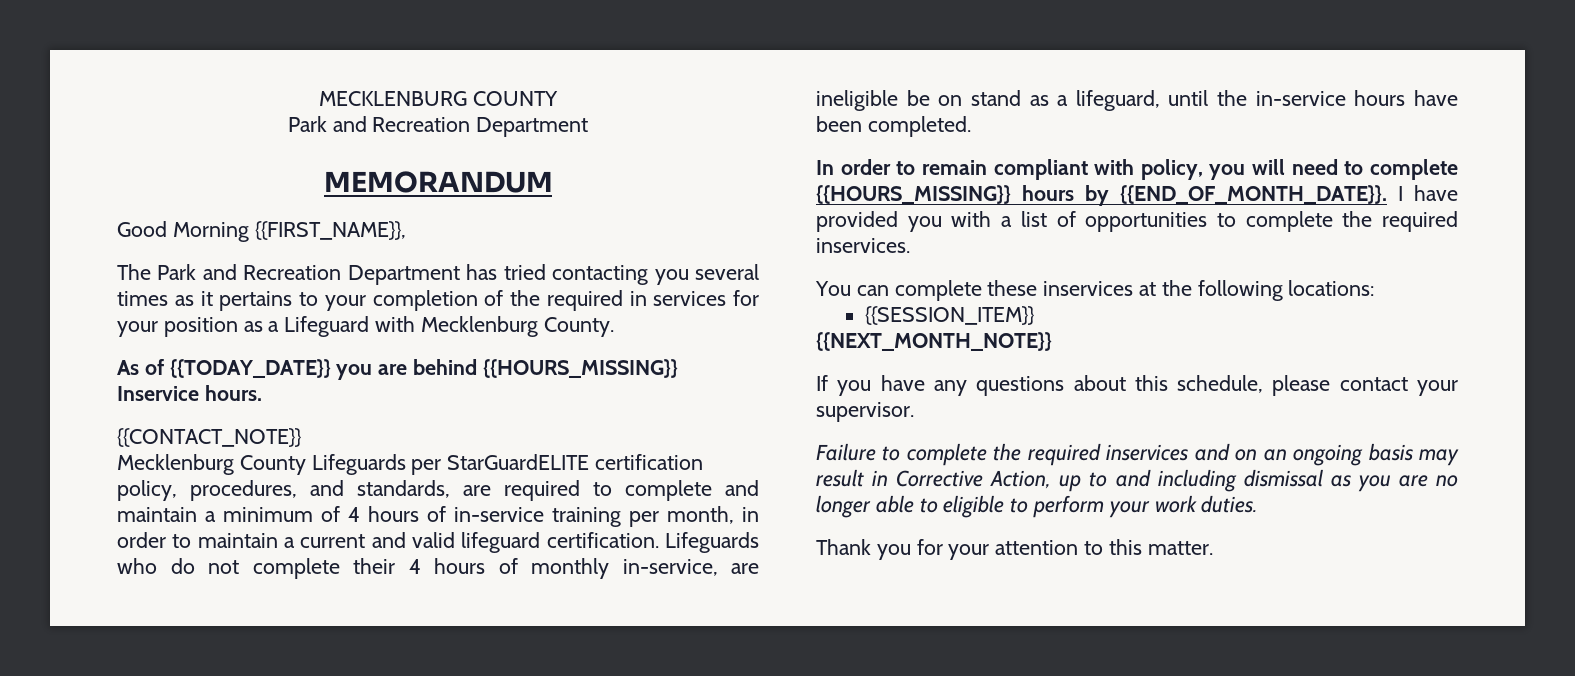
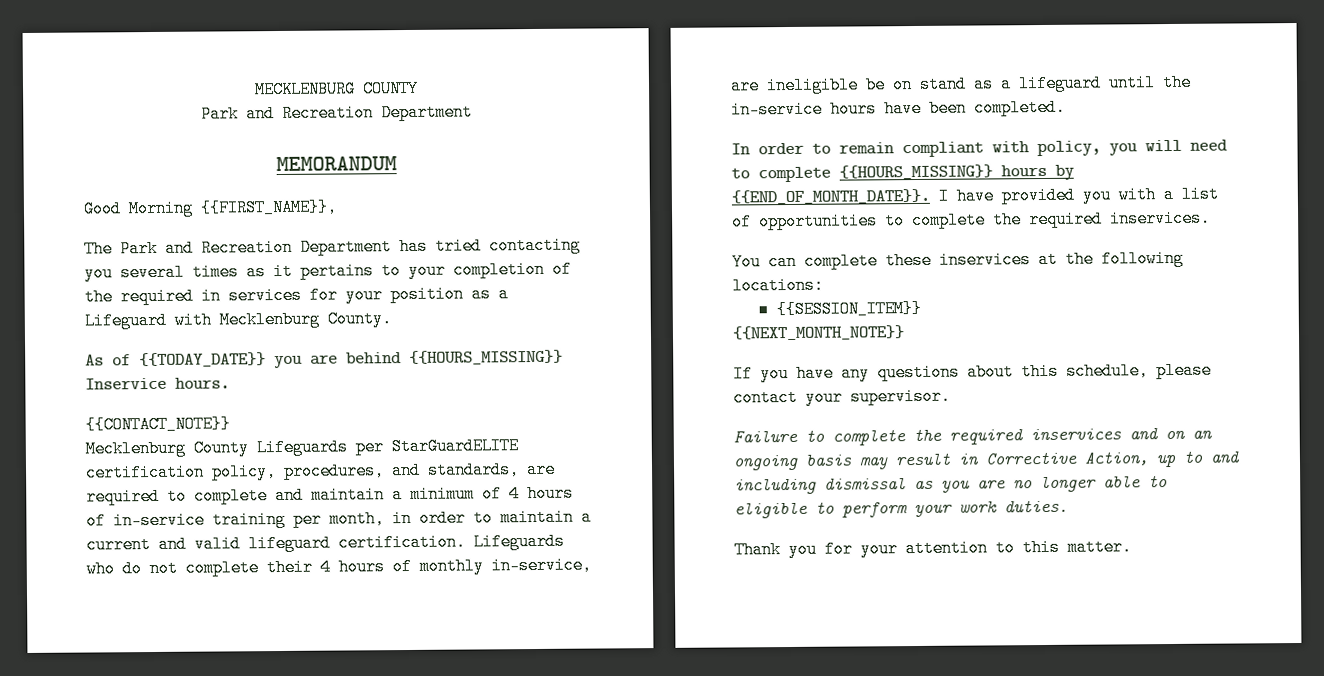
- Lifeguards who do not complete their 4 hours of monthly in-service, are ineligible be on stand as a lifeguard, until the in-service hours have been completed.
+ Lifeguards who do not complete their 4 hours of monthly in-service, are ineligible be on stand as a lifeguard until the in-service hours have been completed.

